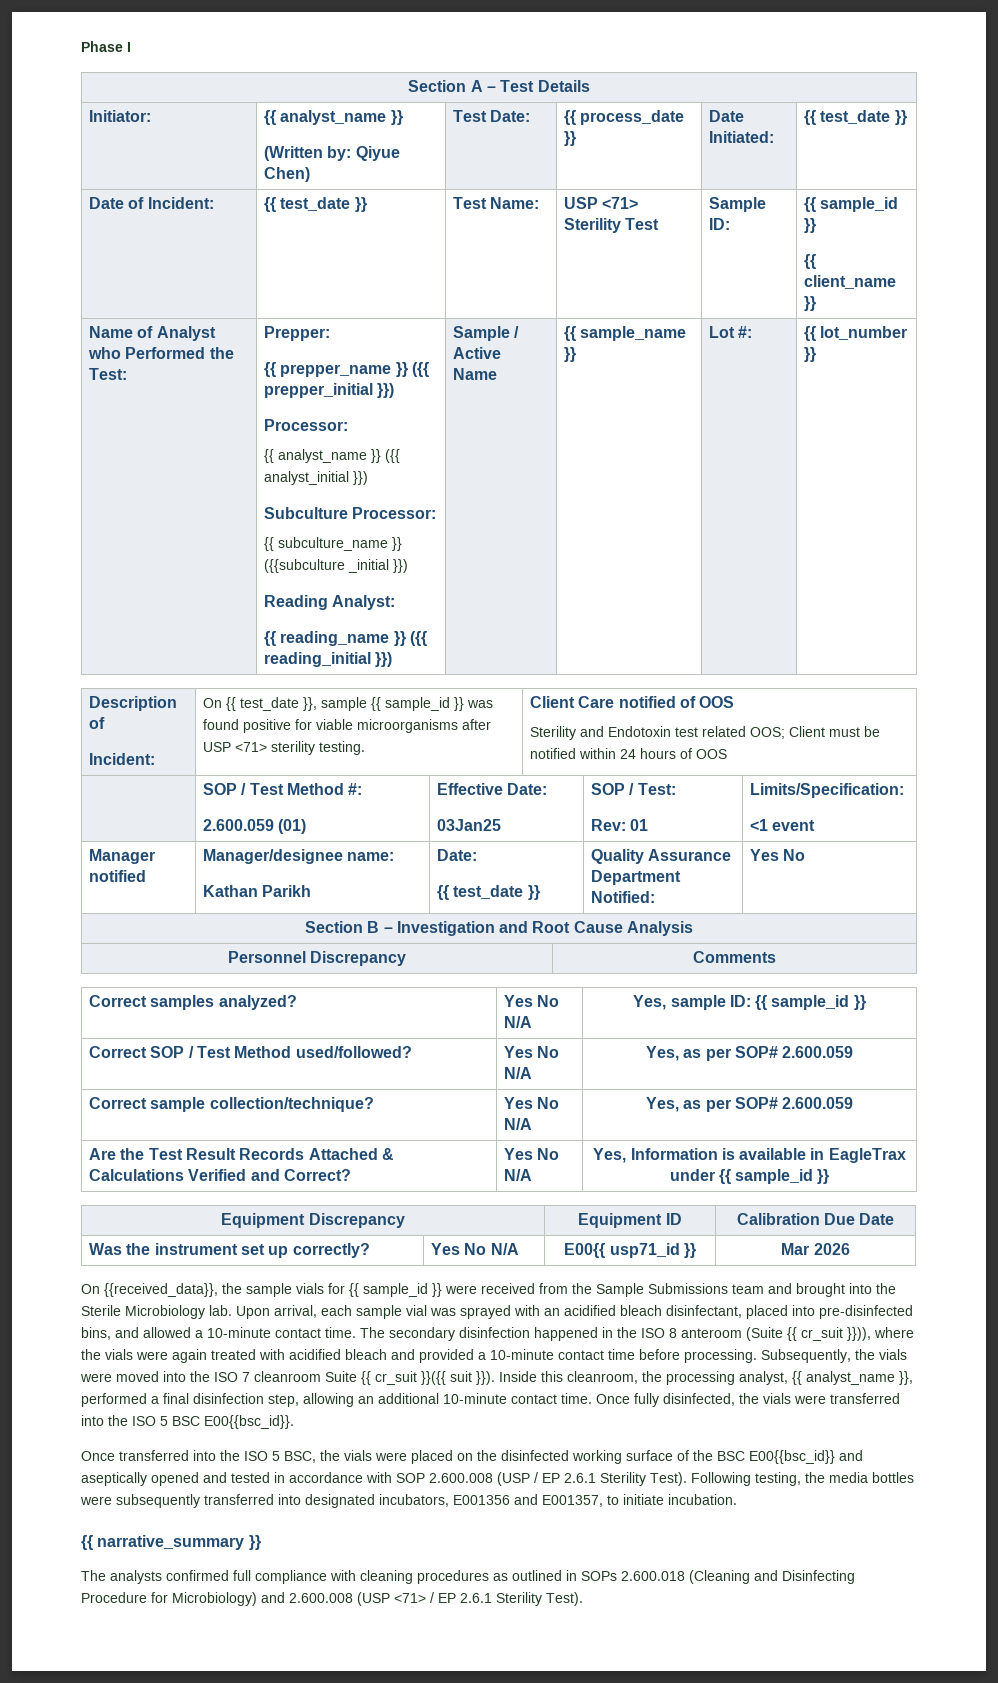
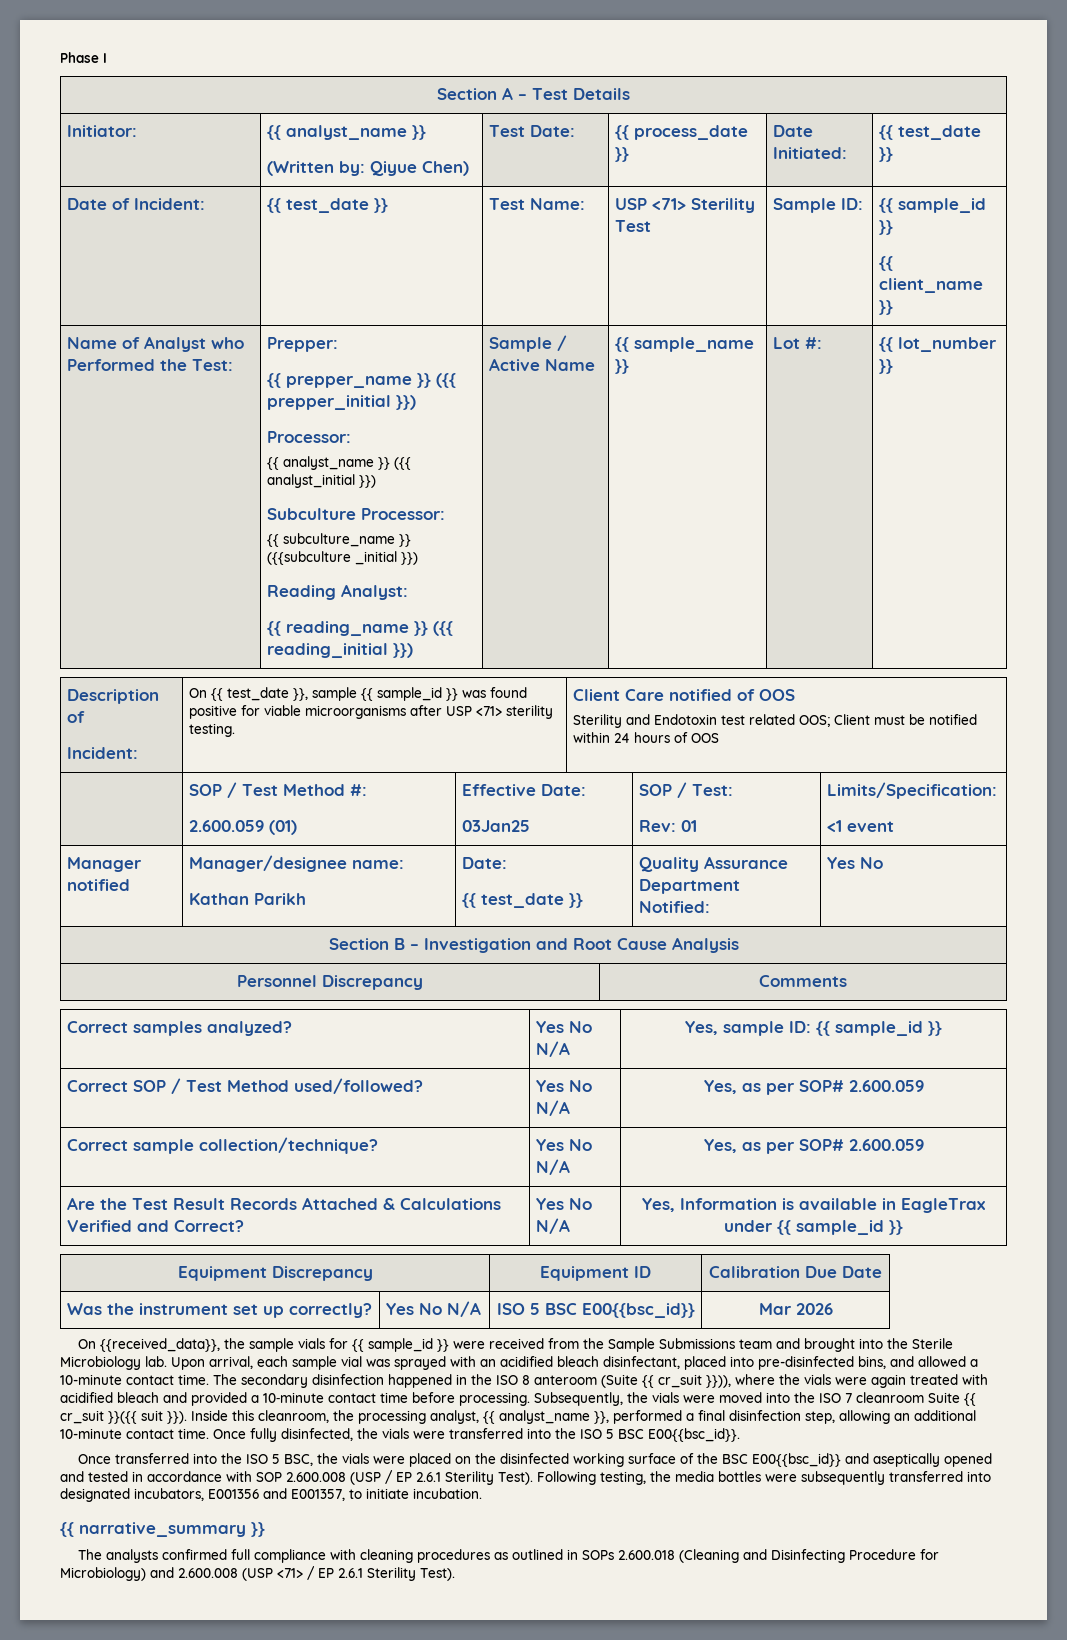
- Was the instrument set up correctly? | Yes No N/A | E00{{ usp71_id }} | Mar 2026
+ Was the instrument set up correctly? | Yes No N/A | ISO 5 BSC E00{{bsc_id}} | Mar 2026

